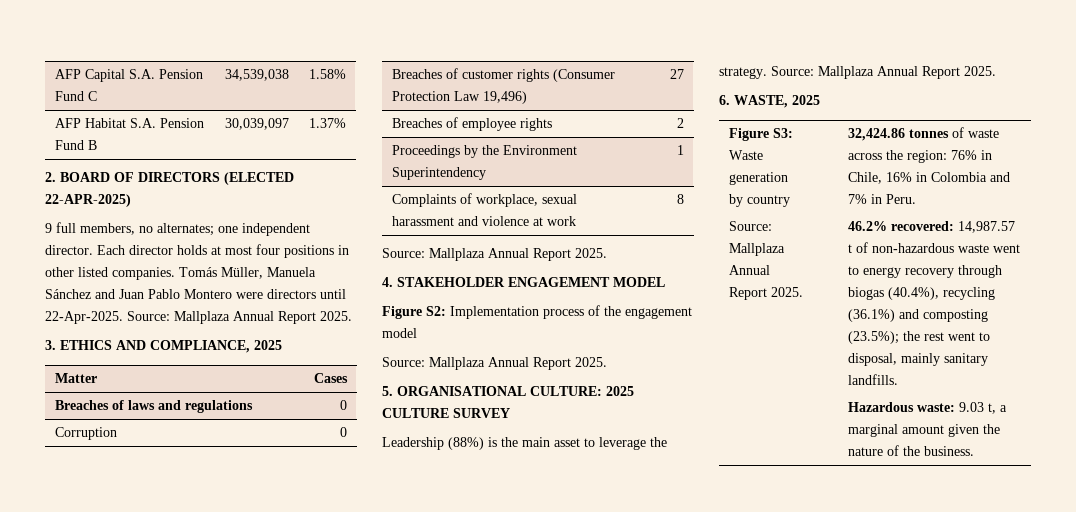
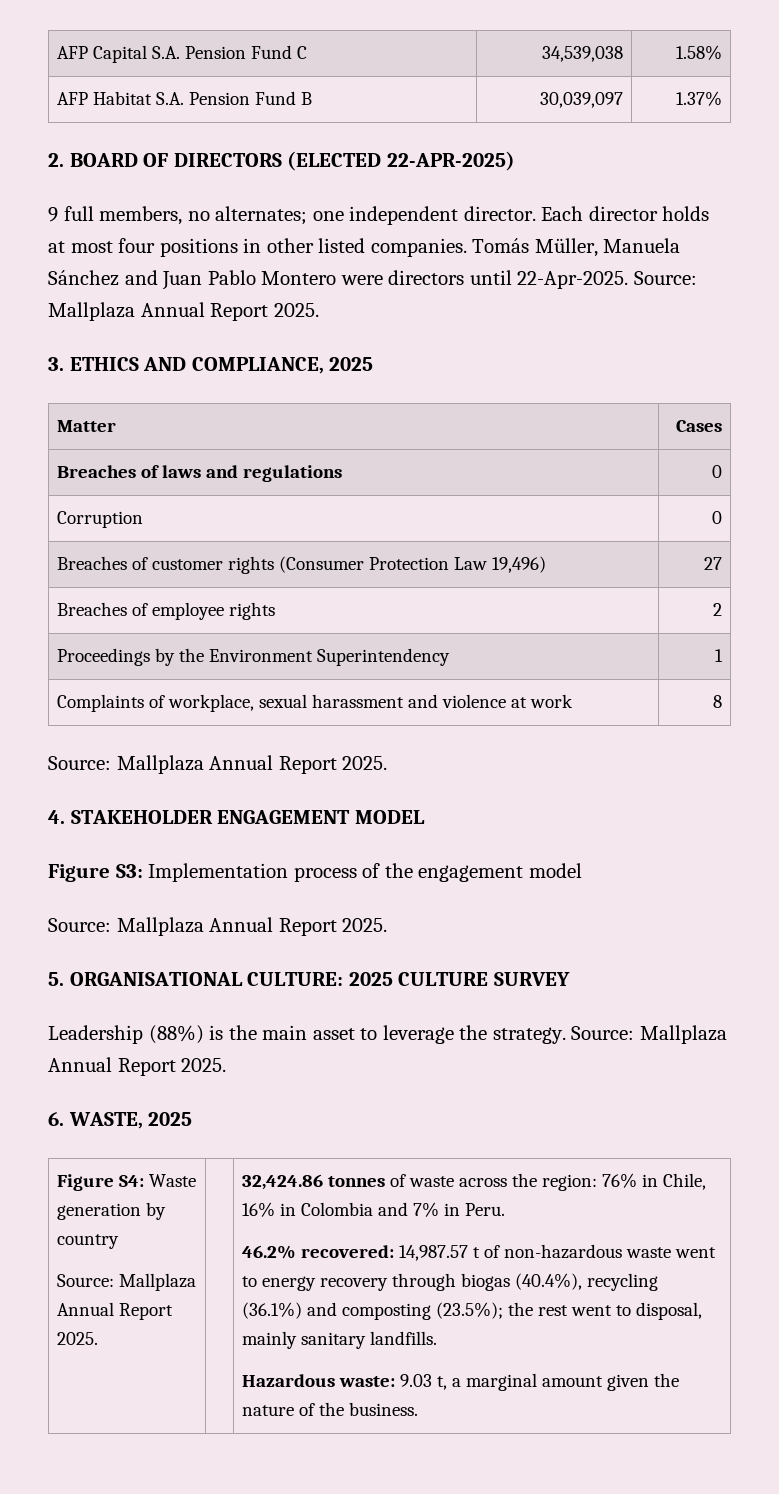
- Figure S2: Implementation process of the engagement model
+ Figure S3: Implementation process of the engagement model
- Figure S3: Waste generation by country
+ Figure S4: Waste generation by country

